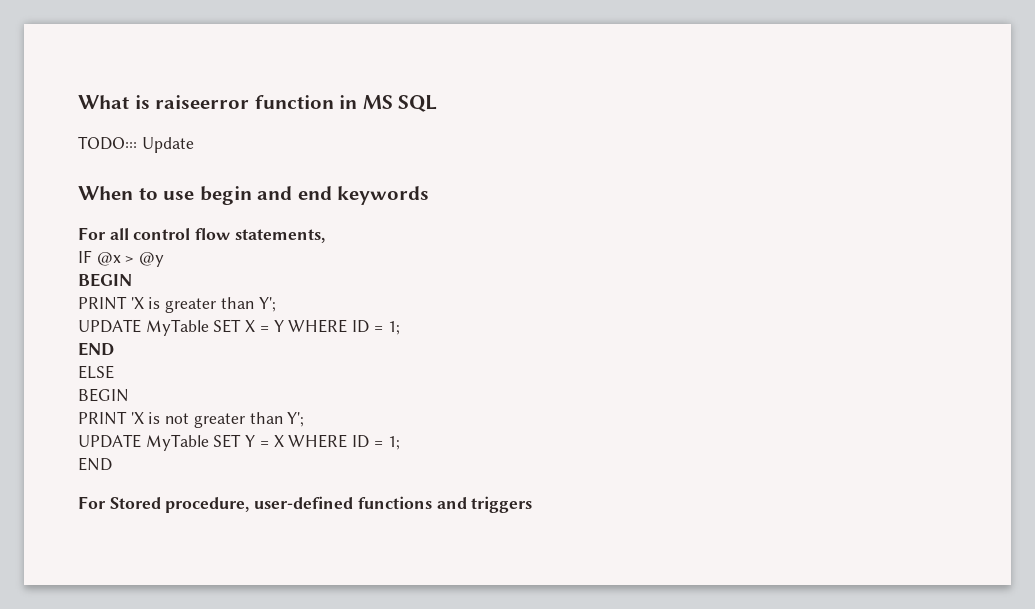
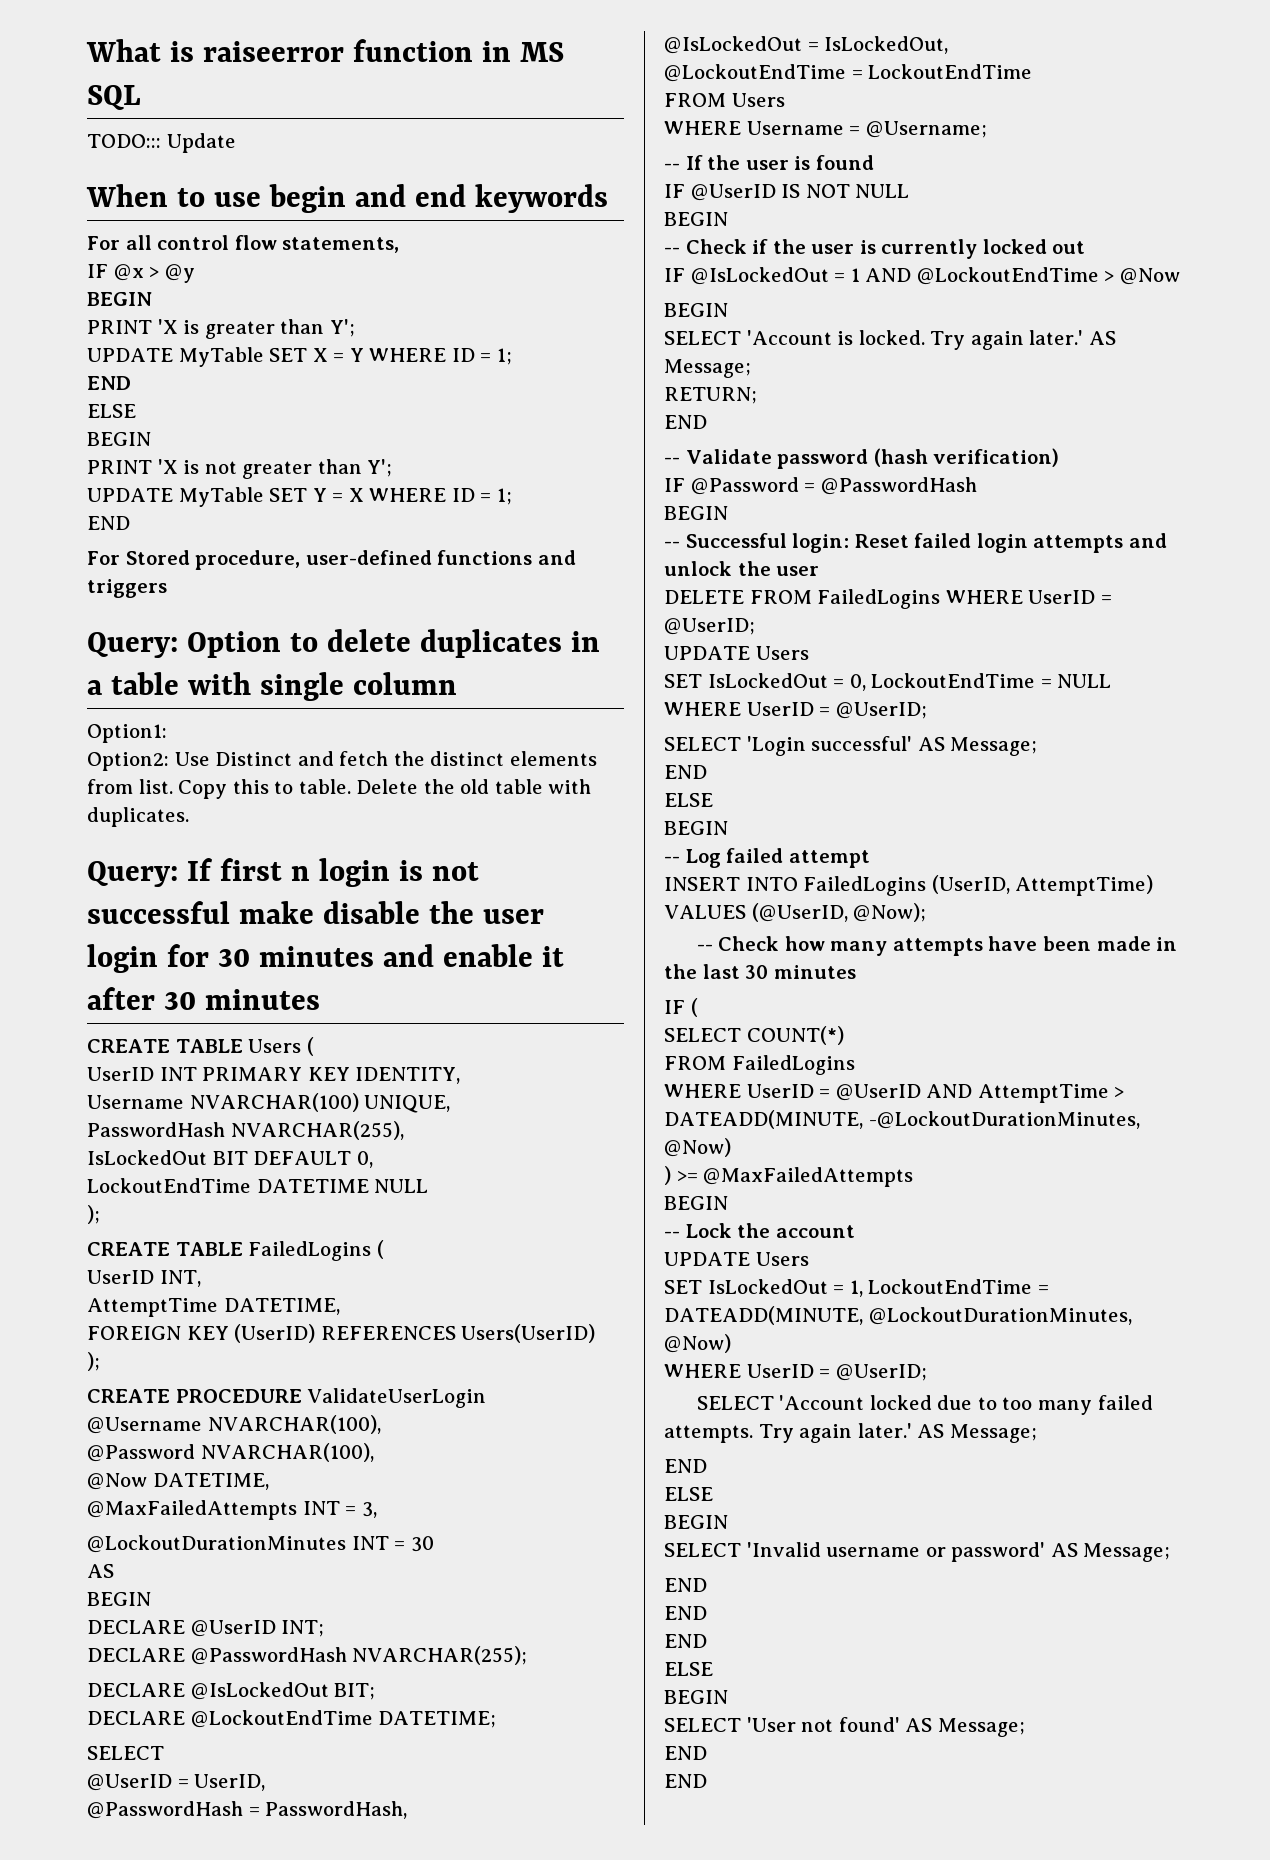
+ Query: Option to delete duplicates in a table with single column
+ Option1:
+ Option2: Use Distinct and fetch the distinct elements from list. Copy this to table. Delete the old table with duplicates.
+ Query: If first n login is not successful make disable the user login for 30 minutes and enable it after 30 minutes
+ CREATE TABLE Users (
+ UserID INT PRIMARY KEY IDENTITY,
+ Username NVARCHAR(100) UNIQUE,
+ PasswordHash NVARCHAR(255),
+ IsLockedOut BIT DEFAULT 0,
+ LockoutEndTime DATETIME NULL
+ );
+ CREATE TABLE FailedLogins (
+ UserID INT,
+ AttemptTime DATETIME,
+ FOREIGN KEY (UserID) REFERENCES Users(UserID)
+ );
+ CREATE PROCEDURE ValidateUserLogin
+ @Username NVARCHAR(100),
+ @Password NVARCHAR(100),
+ @Now DATETIME,
+ @MaxFailedAttempts INT = 3,
+ @LockoutDurationMinutes INT = 30
+ AS
+ BEGIN
+ DECLARE @UserID INT;
+ DECLARE @PasswordHash NVARCHAR(255);
+ DECLARE @IsLockedOut BIT;
+ DECLARE @LockoutEndTime DATETIME;
+ SELECT
+ @UserID = UserID,
+ @PasswordHash = PasswordHash,
+ @IsLockedOut = IsLockedOut,
+ @LockoutEndTime = LockoutEndTime
+ FROM Users
+ WHERE Username = @Username;
+ -- If the user is found
+ IF @UserID IS NOT NULL
+ BEGIN
+ -- Check if the user is currently locked out
+ IF @IsLockedOut = 1 AND @LockoutEndTime > @Now
+ BEGIN
+ SELECT 'Account is locked. Try again later.' AS Message;
+ RETURN;
+ END
+ -- Validate password (hash verification)
+ IF @Password = @PasswordHash
+ BEGIN
+ -- Successful login: Reset failed login attempts and unlock the user
+ DELETE FROM FailedLogins WHERE UserID = @UserID;
+ UPDATE Users
+ SET IsLockedOut = 0, LockoutEndTime = NULL
+ WHERE UserID = @UserID;
+ SELECT 'Login successful' AS Message;
+ END
+ ELSE
+ BEGIN
+ -- Log failed attempt
+ INSERT INTO FailedLogins (UserID, AttemptTime) VALUES (@UserID, @Now);
+ -- Check how many attempts have been made in the last 30 minutes
+ IF (
+ SELECT COUNT(*)
+ FROM FailedLogins
+ WHERE UserID = @UserID AND AttemptTime > DATEADD(MINUTE, -@LockoutDurationMinutes, @Now)
+ ) >= @MaxFailedAttempts
+ BEGIN
+ -- Lock the account
+ UPDATE Users
+ SET IsLockedOut = 1, LockoutEndTime = DATEADD(MINUTE, @LockoutDurationMinutes, @Now)
+ WHERE UserID = @UserID;
+ SELECT 'Account locked due to too many failed attempts. Try again later.' AS Message;
+ END
+ ELSE
+ BEGIN
+ SELECT 'Invalid username or password' AS Message;
+ END
+ END
+ END
+ ELSE
+ BEGIN
+ SELECT 'User not found' AS Message;
+ END
+ END

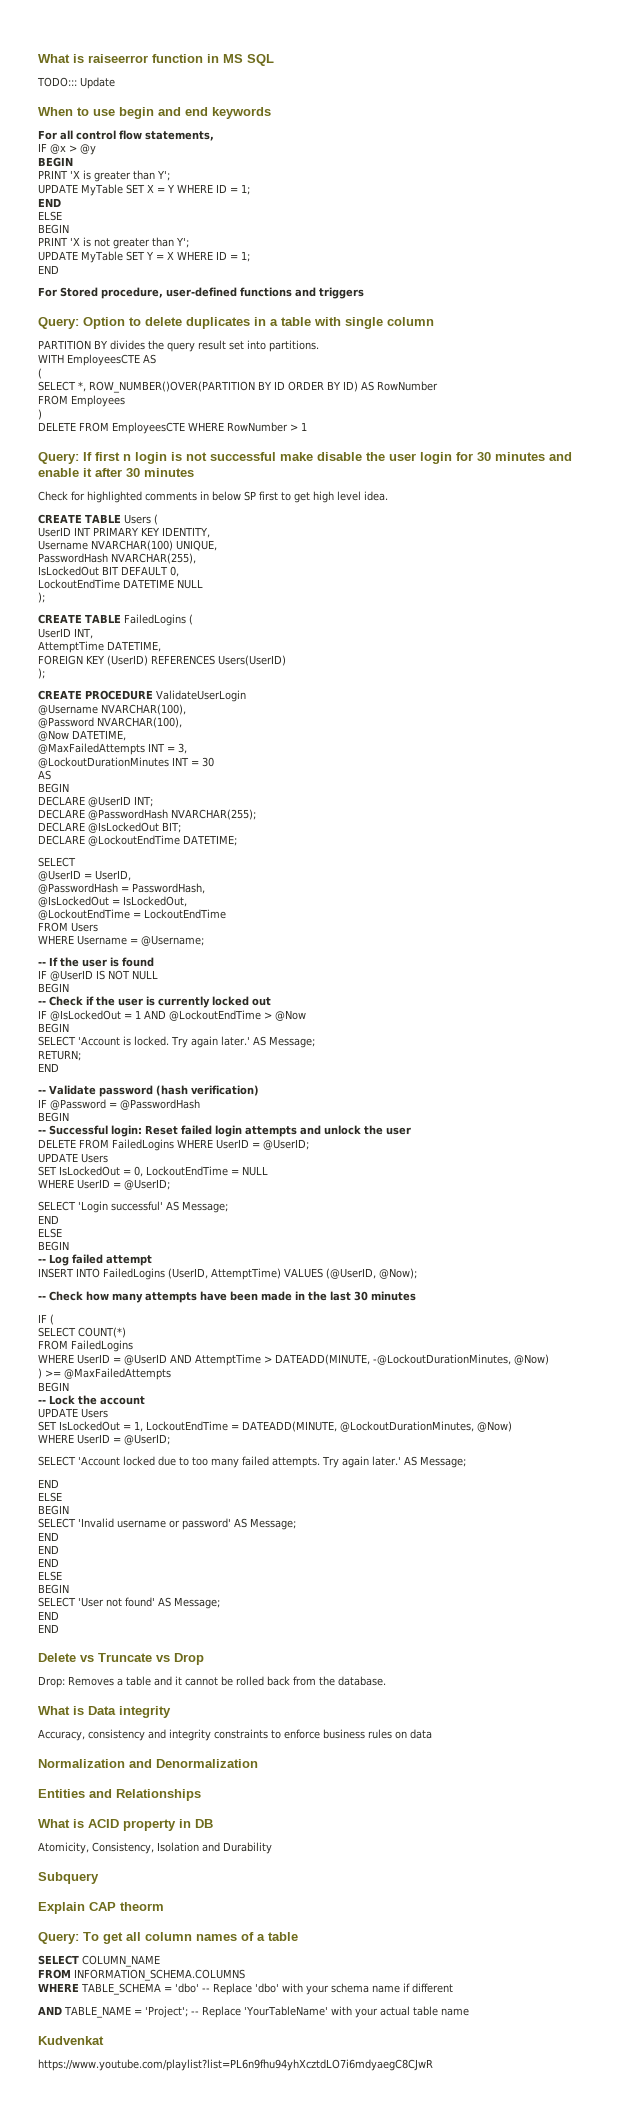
- Option1:
- Option2: Use Distinct and fetch the distinct elements from list. Copy this to table. Delete the old table with duplicates.
+ PARTITION BY divides the query result set into partitions.
+ WITH EmployeesCTE AS
+ (
+ SELECT *, ROW_NUMBER()OVER(PARTITION BY ID ORDER BY ID) AS RowNumber
+ FROM Employees
+ )
+ DELETE FROM EmployeesCTE WHERE RowNumber > 1
+ Check for highlighted comments in below SP first to get high level idea.
+ Delete vs Truncate vs Drop
+ Drop: Removes a table and it cannot be rolled back from the database.
+ What is Data integrity
+ Accuracy, consistency and integrity constraints to enforce business rules on data
+ Normalization and Denormalization
+ Entities and Relationships
+ What is ACID property in DB
+ Atomicity, Consistency, Isolation and Durability
+ Subquery
+ Explain CAP theorm
+ Query: To get all column names of a table
+ SELECT COLUMN_NAME
+ FROM INFORMATION_SCHEMA.COLUMNS
+ WHERE TABLE_SCHEMA = 'dbo' -- Replace 'dbo' with your schema name if different
+ AND TABLE_NAME = 'Project'; -- Replace 'YourTableName' with your actual table name
+ Kudvenkat
+ https://www.youtube.com/playlist?list=PL6n9fhu94yhXcztdLO7i6mdyaegC8CJwR

